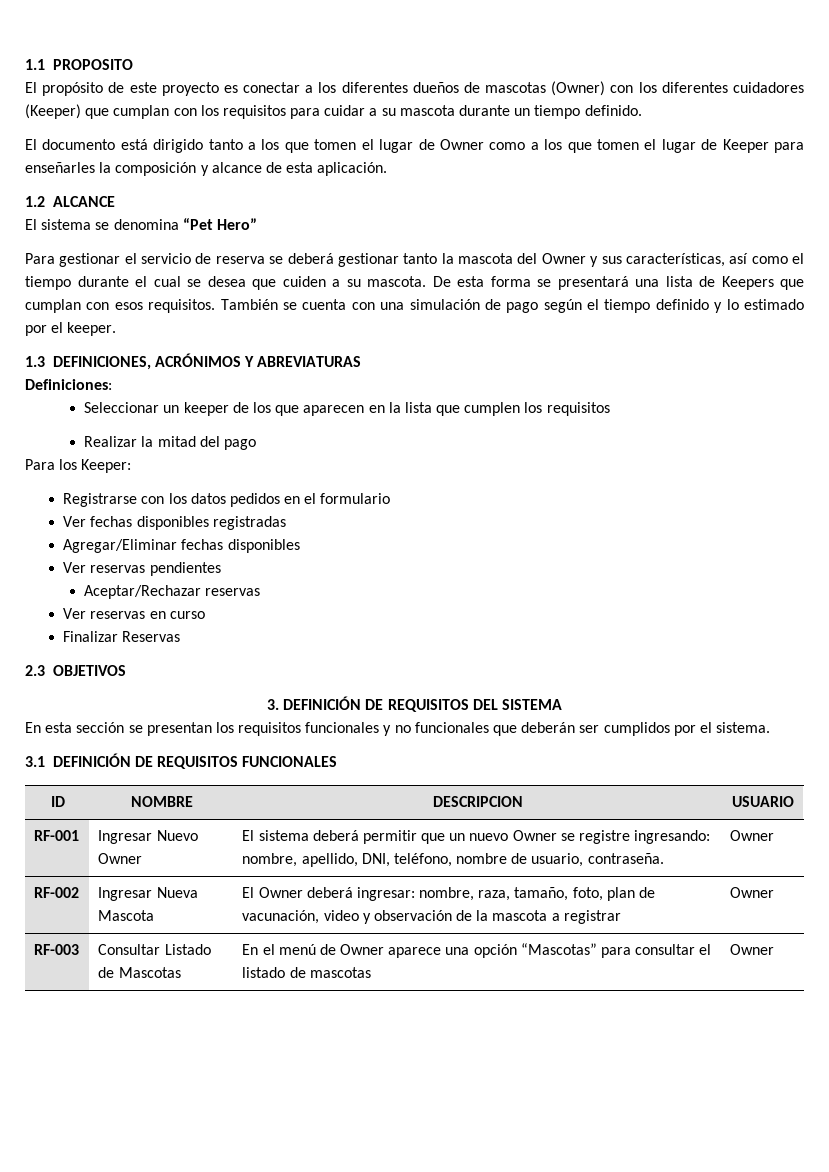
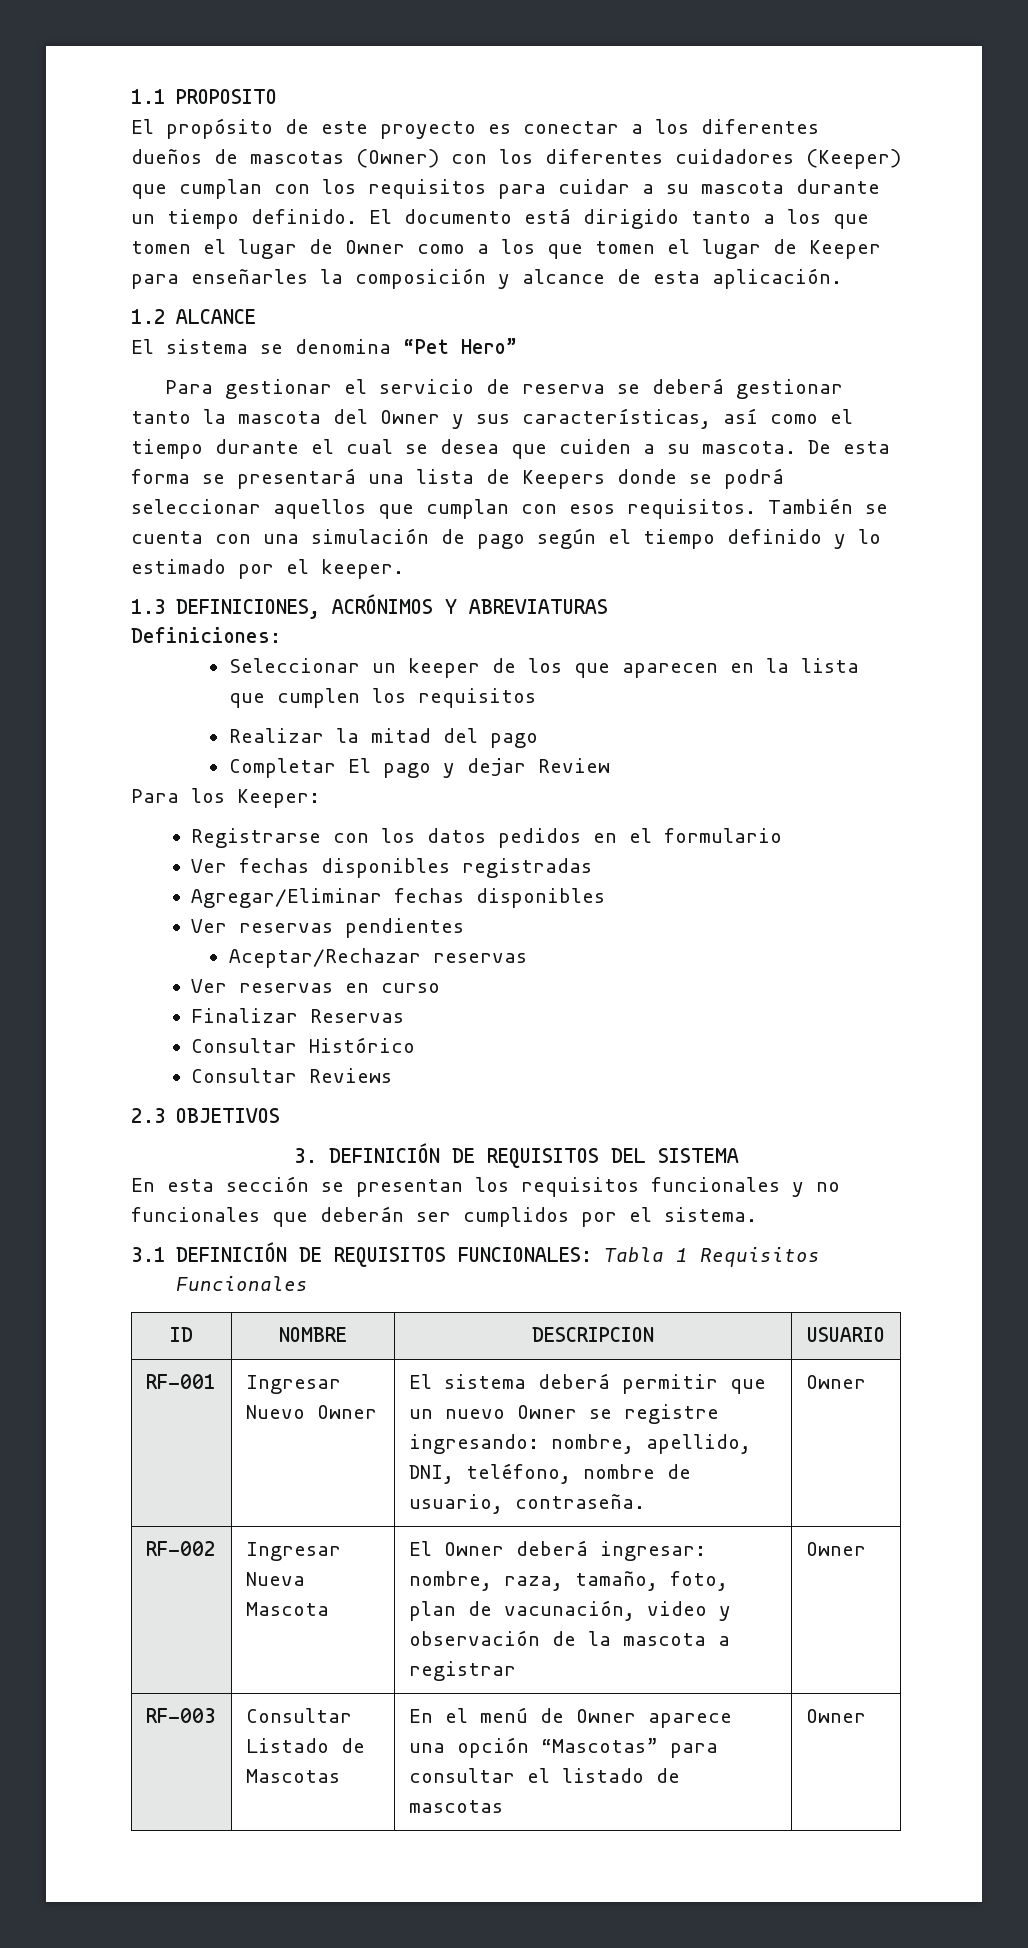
- El propósito de este proyecto es conectar a los diferentes dueños de mascotas (Owner) con los diferentes cuidadores (Keeper) que cumplan con los requisitos para cuidar a su mascota durante un tiempo definido.
- El documento está dirigido tanto a los que tomen el lugar de Owner como a los que tomen el lugar de Keeper para enseñarles la composición y alcance de esta aplicación.
+ El propósito de este proyecto es conectar a los diferentes dueños de mascotas (Owner) con los diferentes cuidadores (Keeper) que cumplan con los requisitos para cuidar a su mascota durante un tiempo definido. El documento está dirigido tanto a los que tomen el lugar de Owner como a los que tomen el lugar de Keeper para enseñarles la composición y alcance de esta aplicación.
- De esta forma se presentará una lista de Keepers que cumplan con esos requisitos.
+ De esta forma se presentará una lista de Keepers donde se podrá seleccionar aquellos que cumplan con esos requisitos.
+ Completar El pago y dejar Review
+ Consultar Histórico
+ Consultar Reviews
- 3.1 DEFINICIÓN DE REQUISITOS FUNCIONALES
+ 3.1 DEFINICIÓN DE REQUISITOS FUNCIONALES: Tabla 1 Requisitos Funcionales

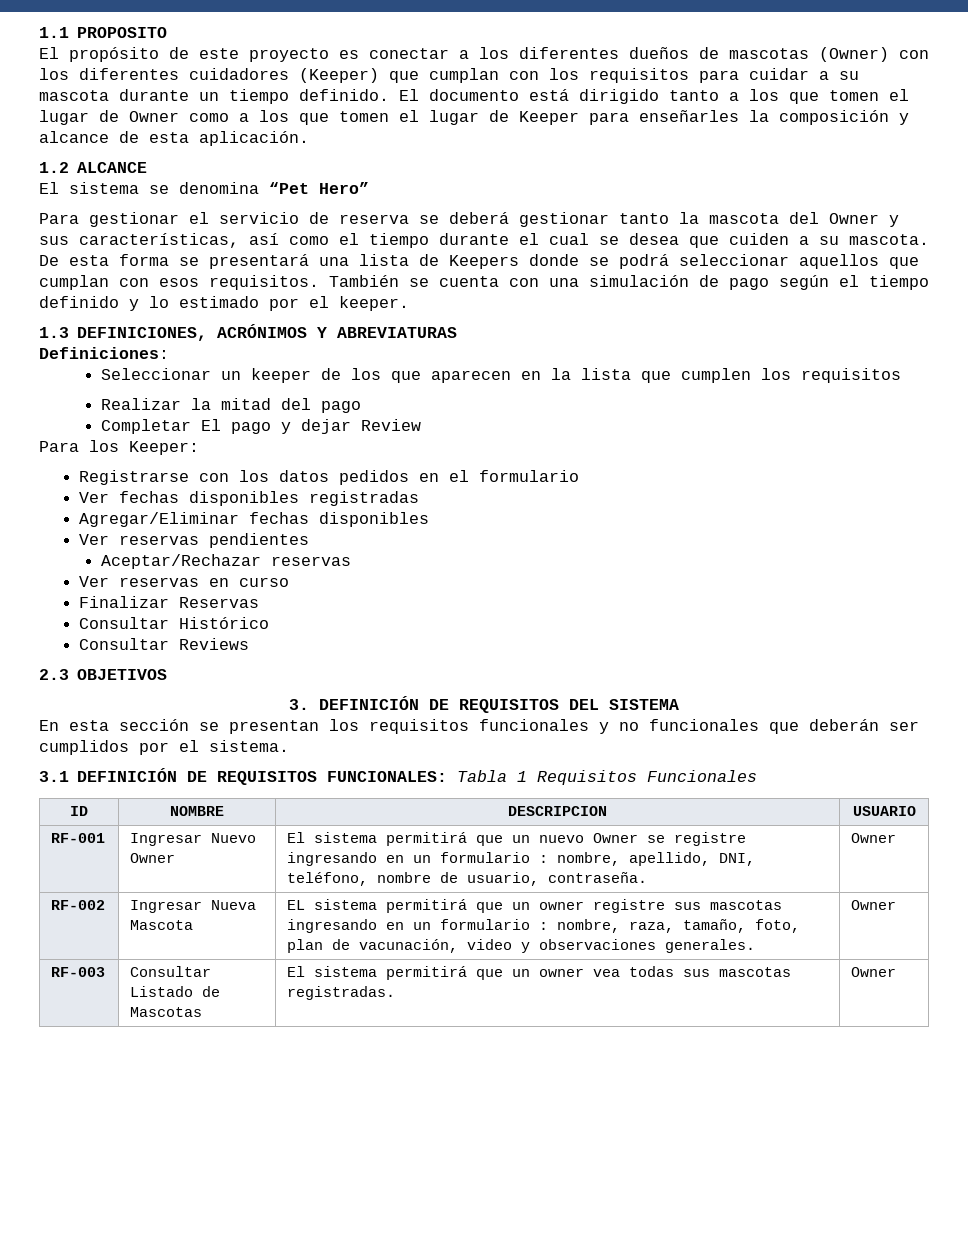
- RF-001 | Ingresar Nuevo Owner | El sistema deberá permitir que un nuevo Owner se registre ingresando: nombre, apellido, DNI, teléfono, nombre de usuario, contraseña. | Owner
+ RF-001 | Ingresar Nuevo Owner | El sistema permitirá que un nuevo Owner se registre ingresando en un formulario : nombre, apellido, DNI, teléfono, nombre de usuario, contraseña. | Owner
- RF-002 | Ingresar Nueva Mascota | El Owner deberá ingresar: nombre, raza, tamaño, foto, plan de vacunación, video y observación de la mascota a registrar | Owner
+ RF-002 | Ingresar Nueva Mascota | EL sistema permitirá que un owner registre sus mascotas ingresando en un formulario : nombre, raza, tamaño, foto, plan de vacunación, video y observaciones generales. | Owner
- RF-003 | Consultar Listado de Mascotas | En el menú de Owner aparece una opción “Mascotas” para consultar el listado de mascotas | Owner
+ RF-003 | Consultar Listado de Mascotas | El sistema permitirá que un owner vea todas sus mascotas registradas. | Owner

